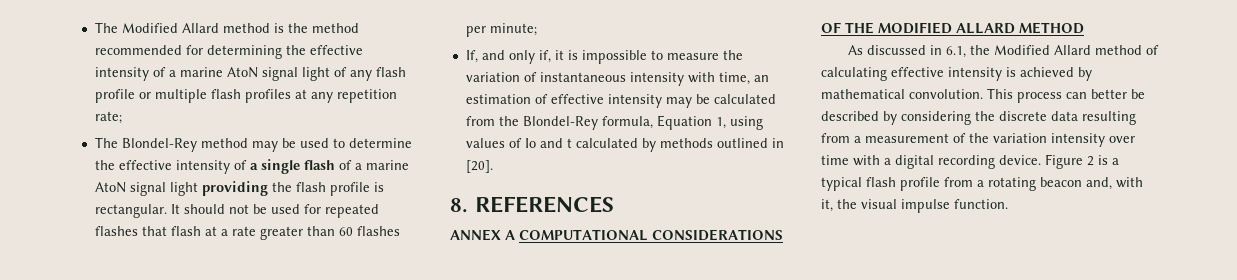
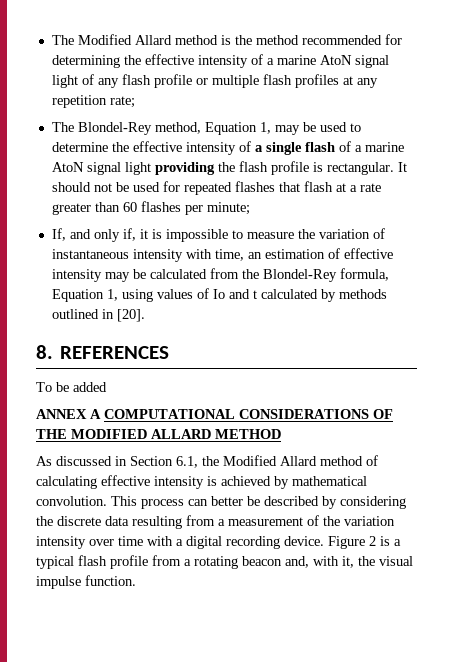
- The Blondel-Rey method may be used to determine the effective intensity of a single flash of a marine AtoN signal light providing the flash profile is rectangular.
+ The Blondel-Rey method, Equation 1, may be used to determine the effective intensity of a single flash of a marine AtoN signal light providing the flash profile is rectangular.
+ To be added
- As discussed in 6.1, the Modified Allard method of calculating effective intensity is achieved by mathematical convolution.
+ As discussed in Section 6.1, the Modified Allard method of calculating effective intensity is achieved by mathematical convolution.

